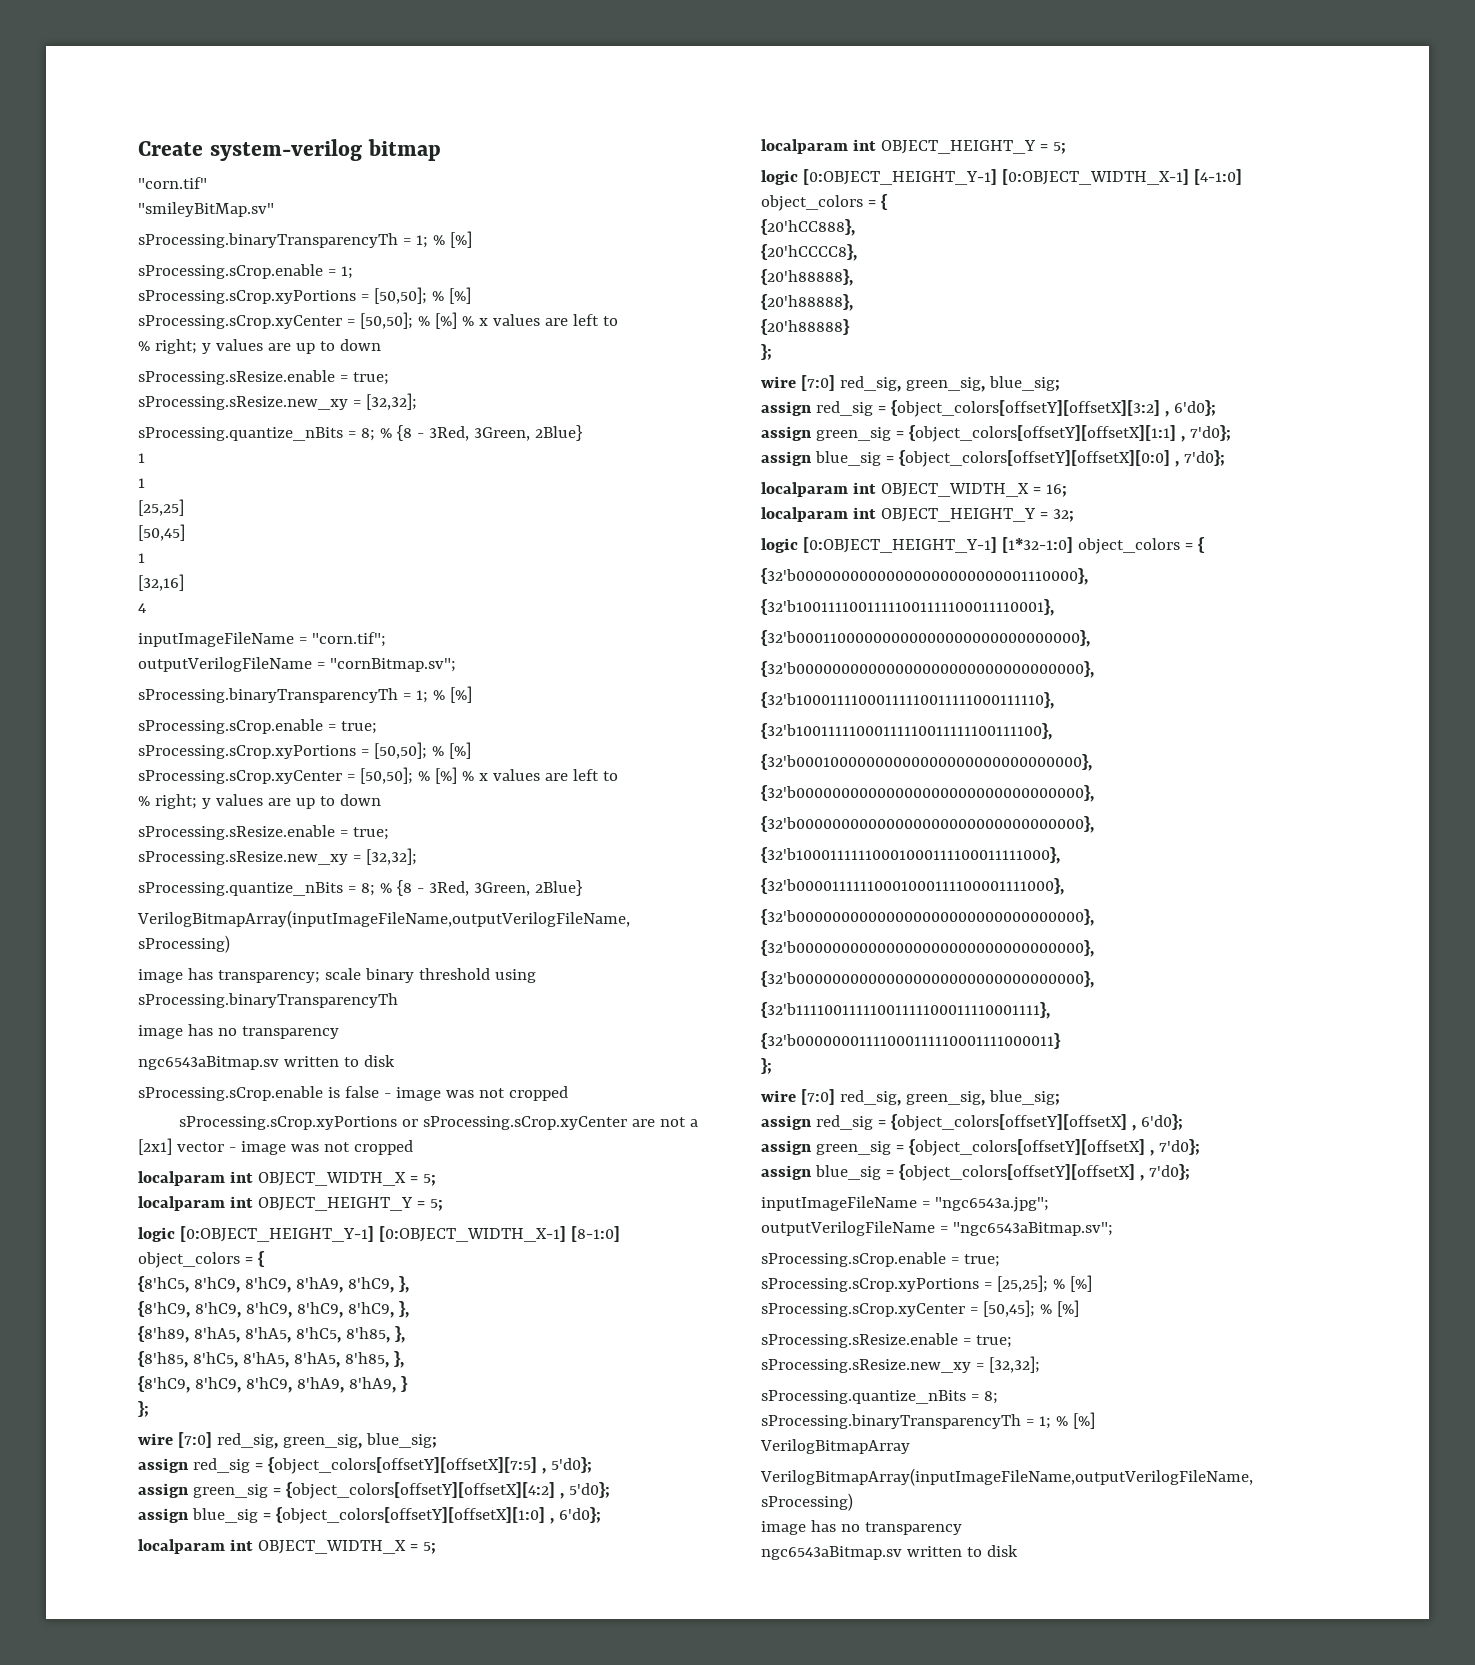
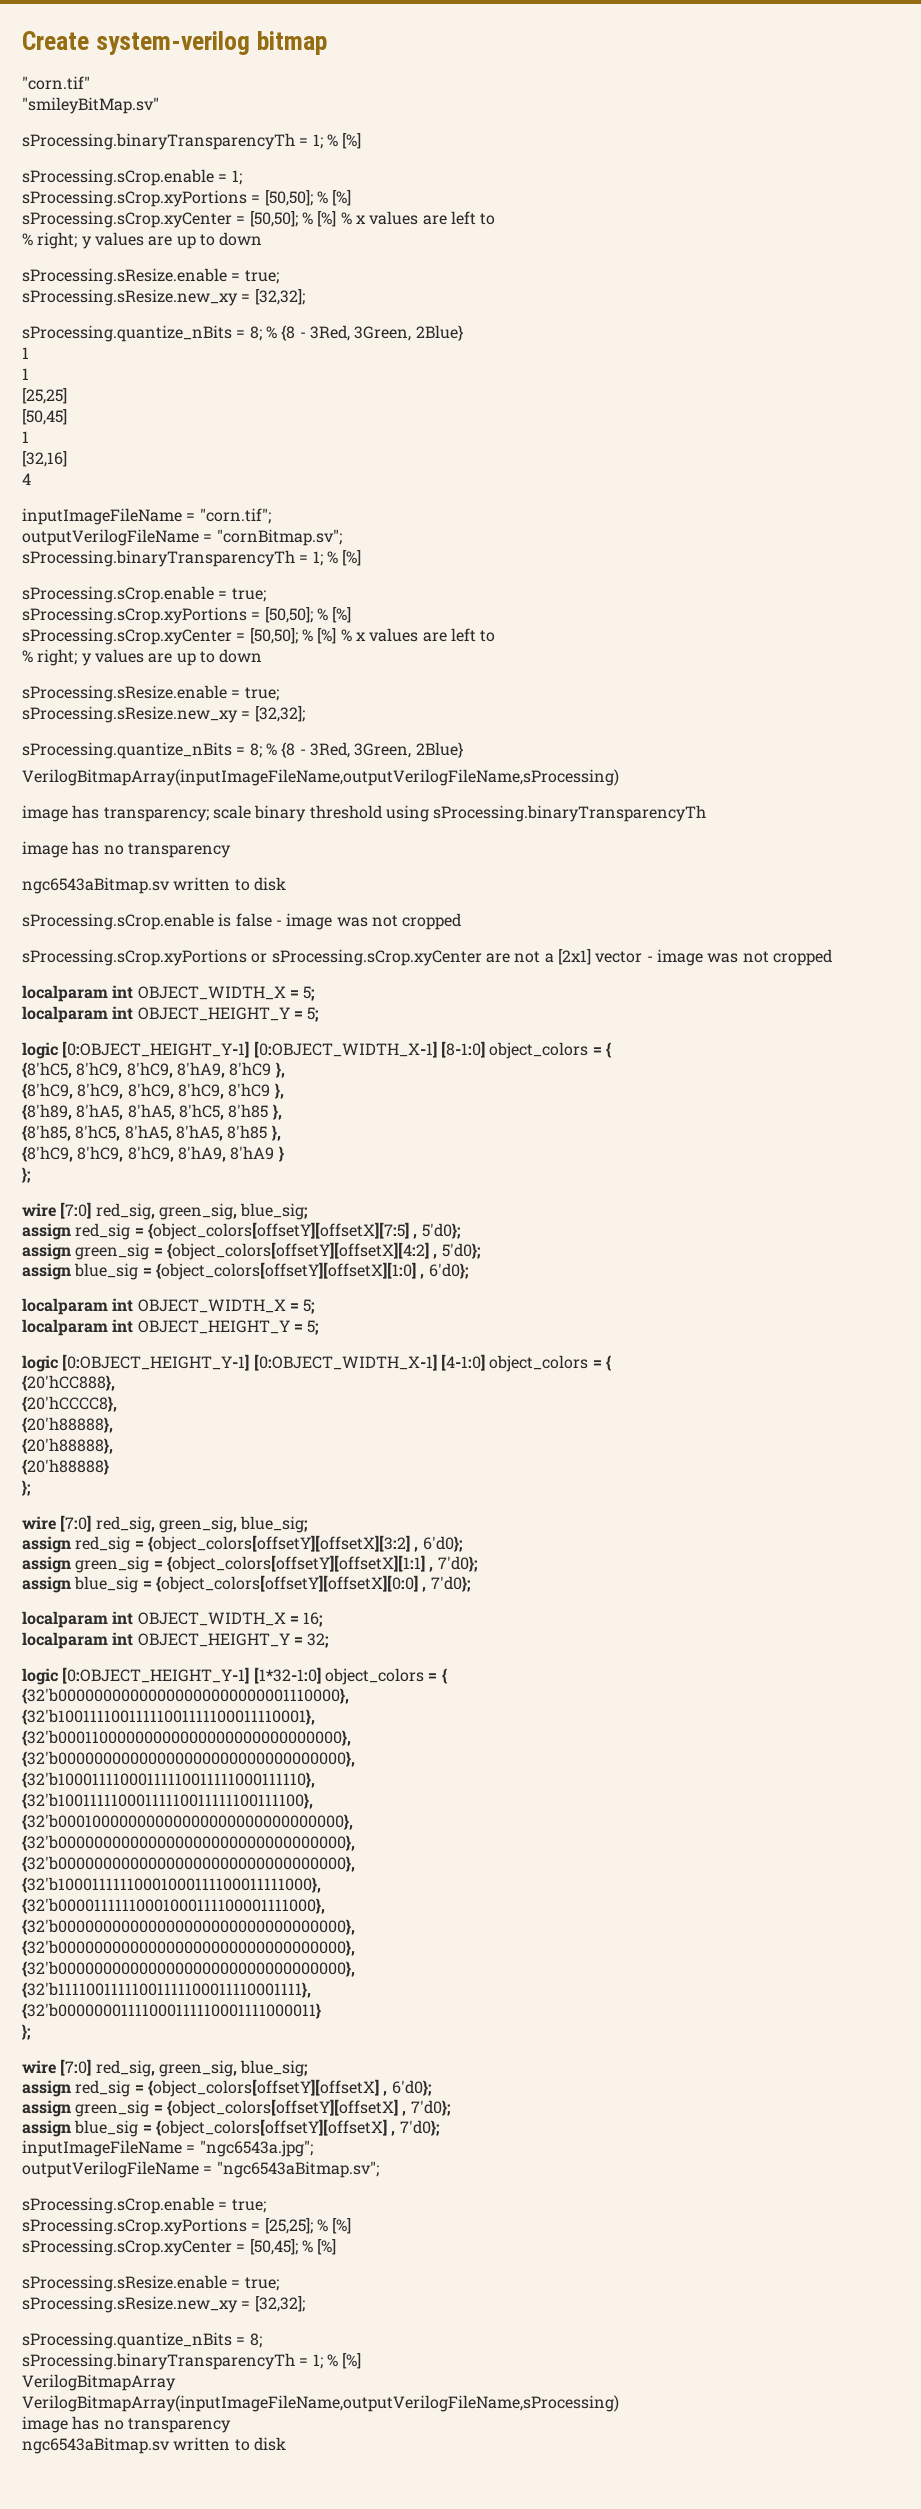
- {8'hC5, 8'hC9, 8'hC9, 8'hA9, 8'hC9, },
+ {8'hC5, 8'hC9, 8'hC9, 8'hA9, 8'hC9 },
- {8'hC9, 8'hC9, 8'hC9, 8'hC9, 8'hC9, },
+ {8'hC9, 8'hC9, 8'hC9, 8'hC9, 8'hC9 },
- {8'h89, 8'hA5, 8'hA5, 8'hC5, 8'h85, },
+ {8'h89, 8'hA5, 8'hA5, 8'hC5, 8'h85 },
- {8'h85, 8'hC5, 8'hA5, 8'hA5, 8'h85, },
+ {8'h85, 8'hC5, 8'hA5, 8'hA5, 8'h85 },
- {8'hC9, 8'hC9, 8'hC9, 8'hA9, 8'hA9, }
+ {8'hC9, 8'hC9, 8'hC9, 8'hA9, 8'hA9 }

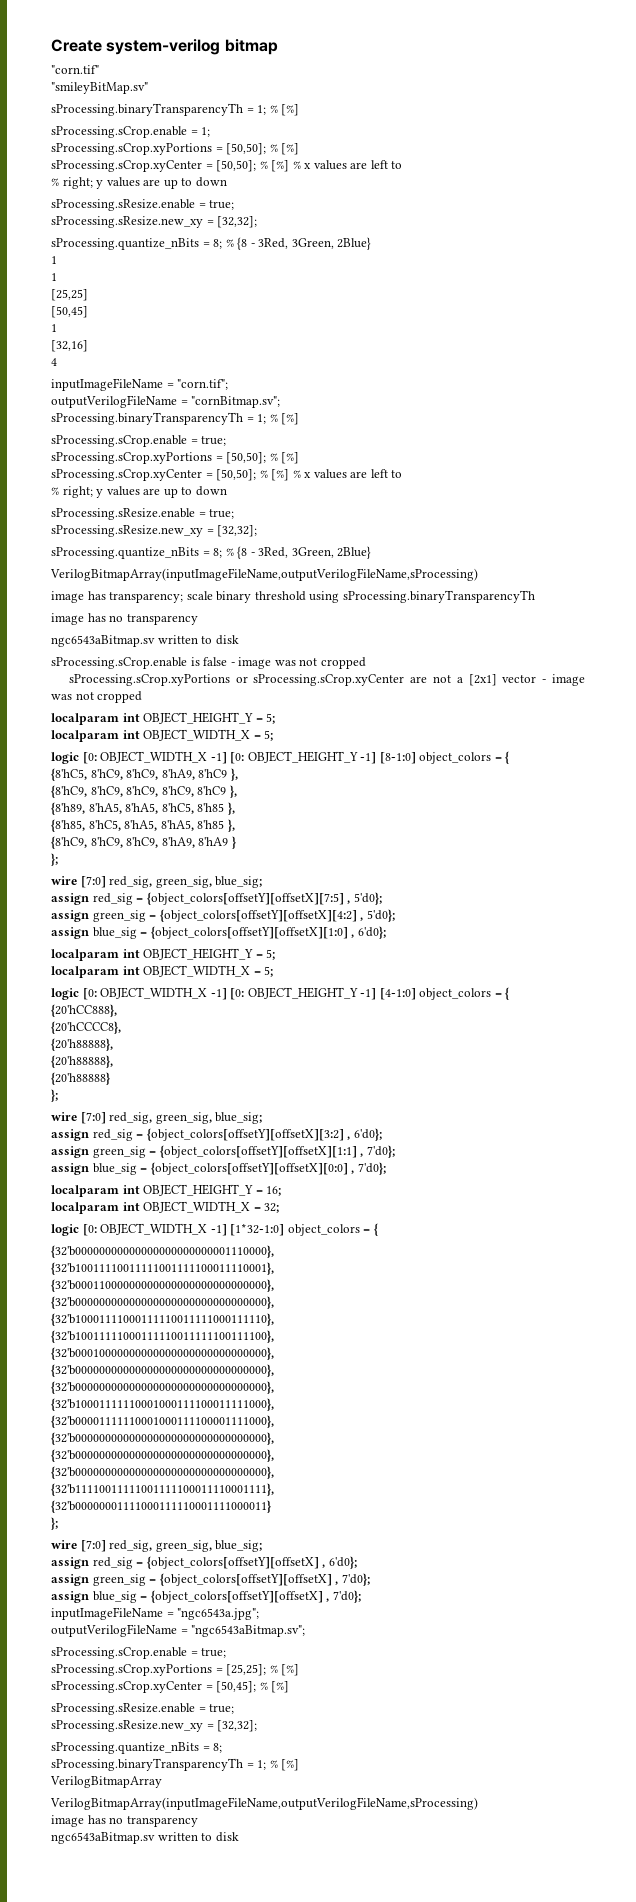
  sProcessing.sCrop.xyPortions or sProcessing.sCrop.xyCenter are not a [2x1] vector - image was not cropped
+ localparam int OBJECT_HEIGHT_Y = 5;
  localparam int OBJECT_WIDTH_X = 5;
- localparam int OBJECT_HEIGHT_Y = 5;
- logic [0:OBJECT_HEIGHT_Y-1] [0:OBJECT_WIDTH_X-1] [8-1:0] object_colors = {
+ logic [0: OBJECT_WIDTH_X -1] [0: OBJECT_HEIGHT_Y -1] [8-1:0] object_colors = {
  assign blue_sig = {object_colors[offsetY][offsetX][1:0] , 6'd0};
+ localparam int OBJECT_HEIGHT_Y = 5;
  localparam int OBJECT_WIDTH_X = 5;
- localparam int OBJECT_HEIGHT_Y = 5;
- logic [0:OBJECT_HEIGHT_Y-1] [0:OBJECT_WIDTH_X-1] [4-1:0] object_colors = {
+ logic [0: OBJECT_WIDTH_X -1] [0: OBJECT_HEIGHT_Y -1] [4-1:0] object_colors = {
- localparam int OBJECT_WIDTH_X = 16;
+ localparam int OBJECT_HEIGHT_Y = 16;
- localparam int OBJECT_HEIGHT_Y = 32;
+ localparam int OBJECT_WIDTH_X = 32;
- logic [0:OBJECT_HEIGHT_Y-1] [1*32-1:0] object_colors = {
+ logic [0: OBJECT_WIDTH_X -1] [1*32-1:0] object_colors = {

